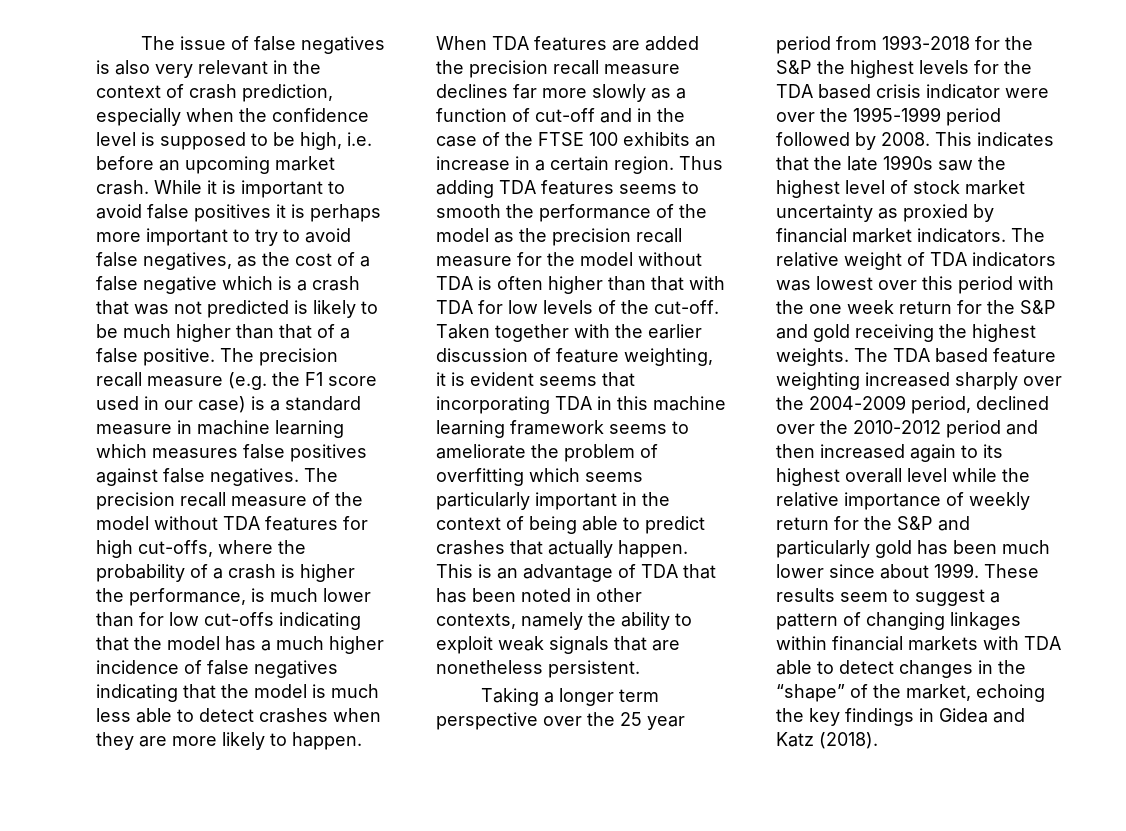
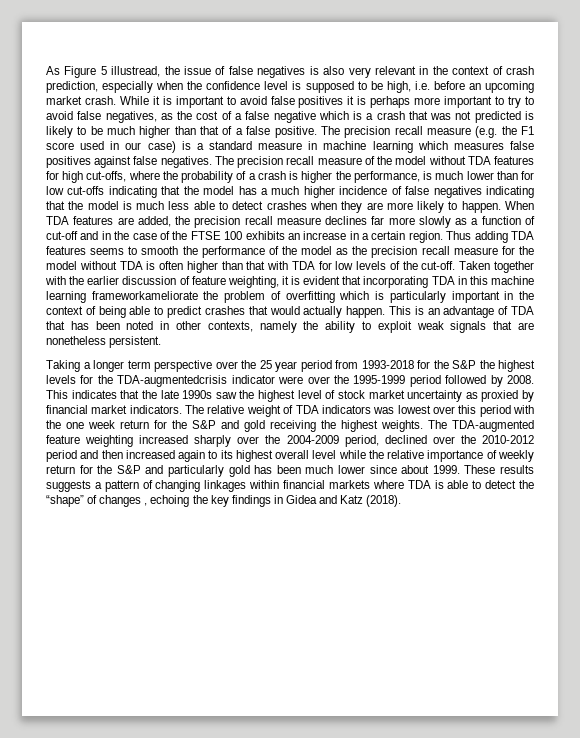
- The issue of false negatives is also very relevant in the context of crash prediction, especially when the confidence level is supposed to be high, i.e. before an upcoming market crash.
+ As Figure 5 illustread, the issue of false negatives is also very relevant in the context of crash prediction, especially when the confidence level is supposed to be high, i.e. before an upcoming market crash.
- When TDA features are added the precision recall measure declines far more slowly as a function of cut-off and in the case of the FTSE 100 exhibits an increase in a certain region.
+ When TDA features are added, the precision recall measure declines far more slowly as a function of cut-off and in the case of the FTSE 100 exhibits an increase in a certain region.
- Taken together with the earlier discussion of feature weighting, it is evident seems that incorporating TDA in this machine learning framework seems to ameliorate the problem of overfitting which seems particularly important in the context of being able to predict crashes that actually happen.
+ Taken together with the earlier discussion of feature weighting, it is evident that incorporating TDA in this machine learning frameworkameliorate the problem of overfitting which is particularly important in the context of being able to predict crashes that would actually happen.
- Taking a longer term perspective over the 25 year period from 1993-2018 for the S&P the highest levels for the TDA based crisis indicator were over the 1995-1999 period followed by 2008.
+ Taking a longer term perspective over the 25 year period from 1993-2018 for the S&P the highest levels for the TDA-augmentedcrisis indicator were over the 1995-1999 period followed by 2008.
- The TDA based feature weighting increased sharply over the 2004-2009 period, declined over the 2010-2012 period and then increased again to its highest overall level while the relative importance of weekly return for the S&P and particularly gold has been much lower since about 1999.
+ The TDA-augmented feature weighting increased sharply over the 2004-2009 period, declined over the 2010-2012 period and then increased again to its highest overall level while the relative importance of weekly return for the S&P and particularly gold has been much lower since about 1999.
- These results seem to suggest a pattern of changing linkages within financial markets with TDA able to detect changes in the “shape” of the market, echoing the key findings in Gidea and Katz (2018).
+ These results suggests a pattern of changing linkages within financial markets where TDA is able to detect the “shape” of changes , echoing the key findings in Gidea and Katz (2018).

